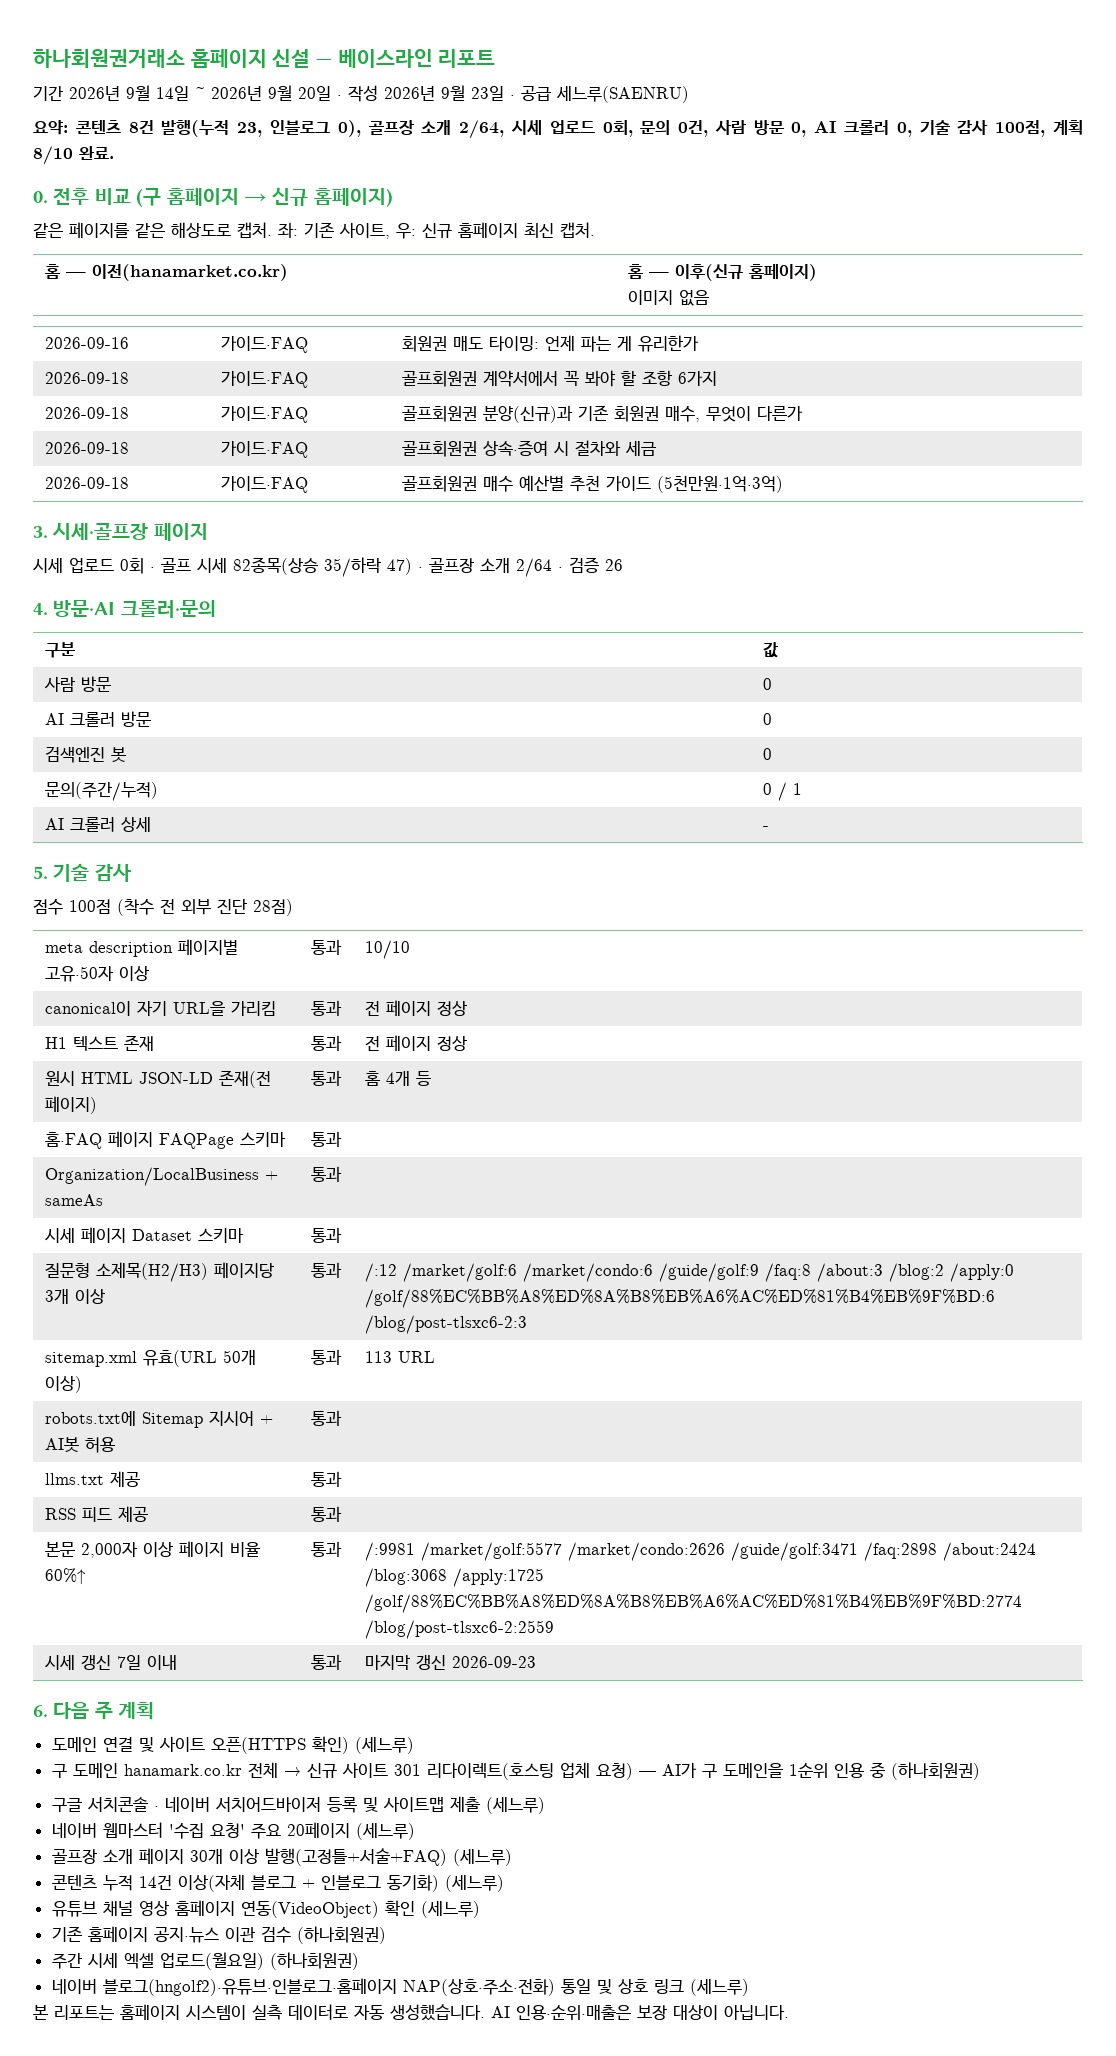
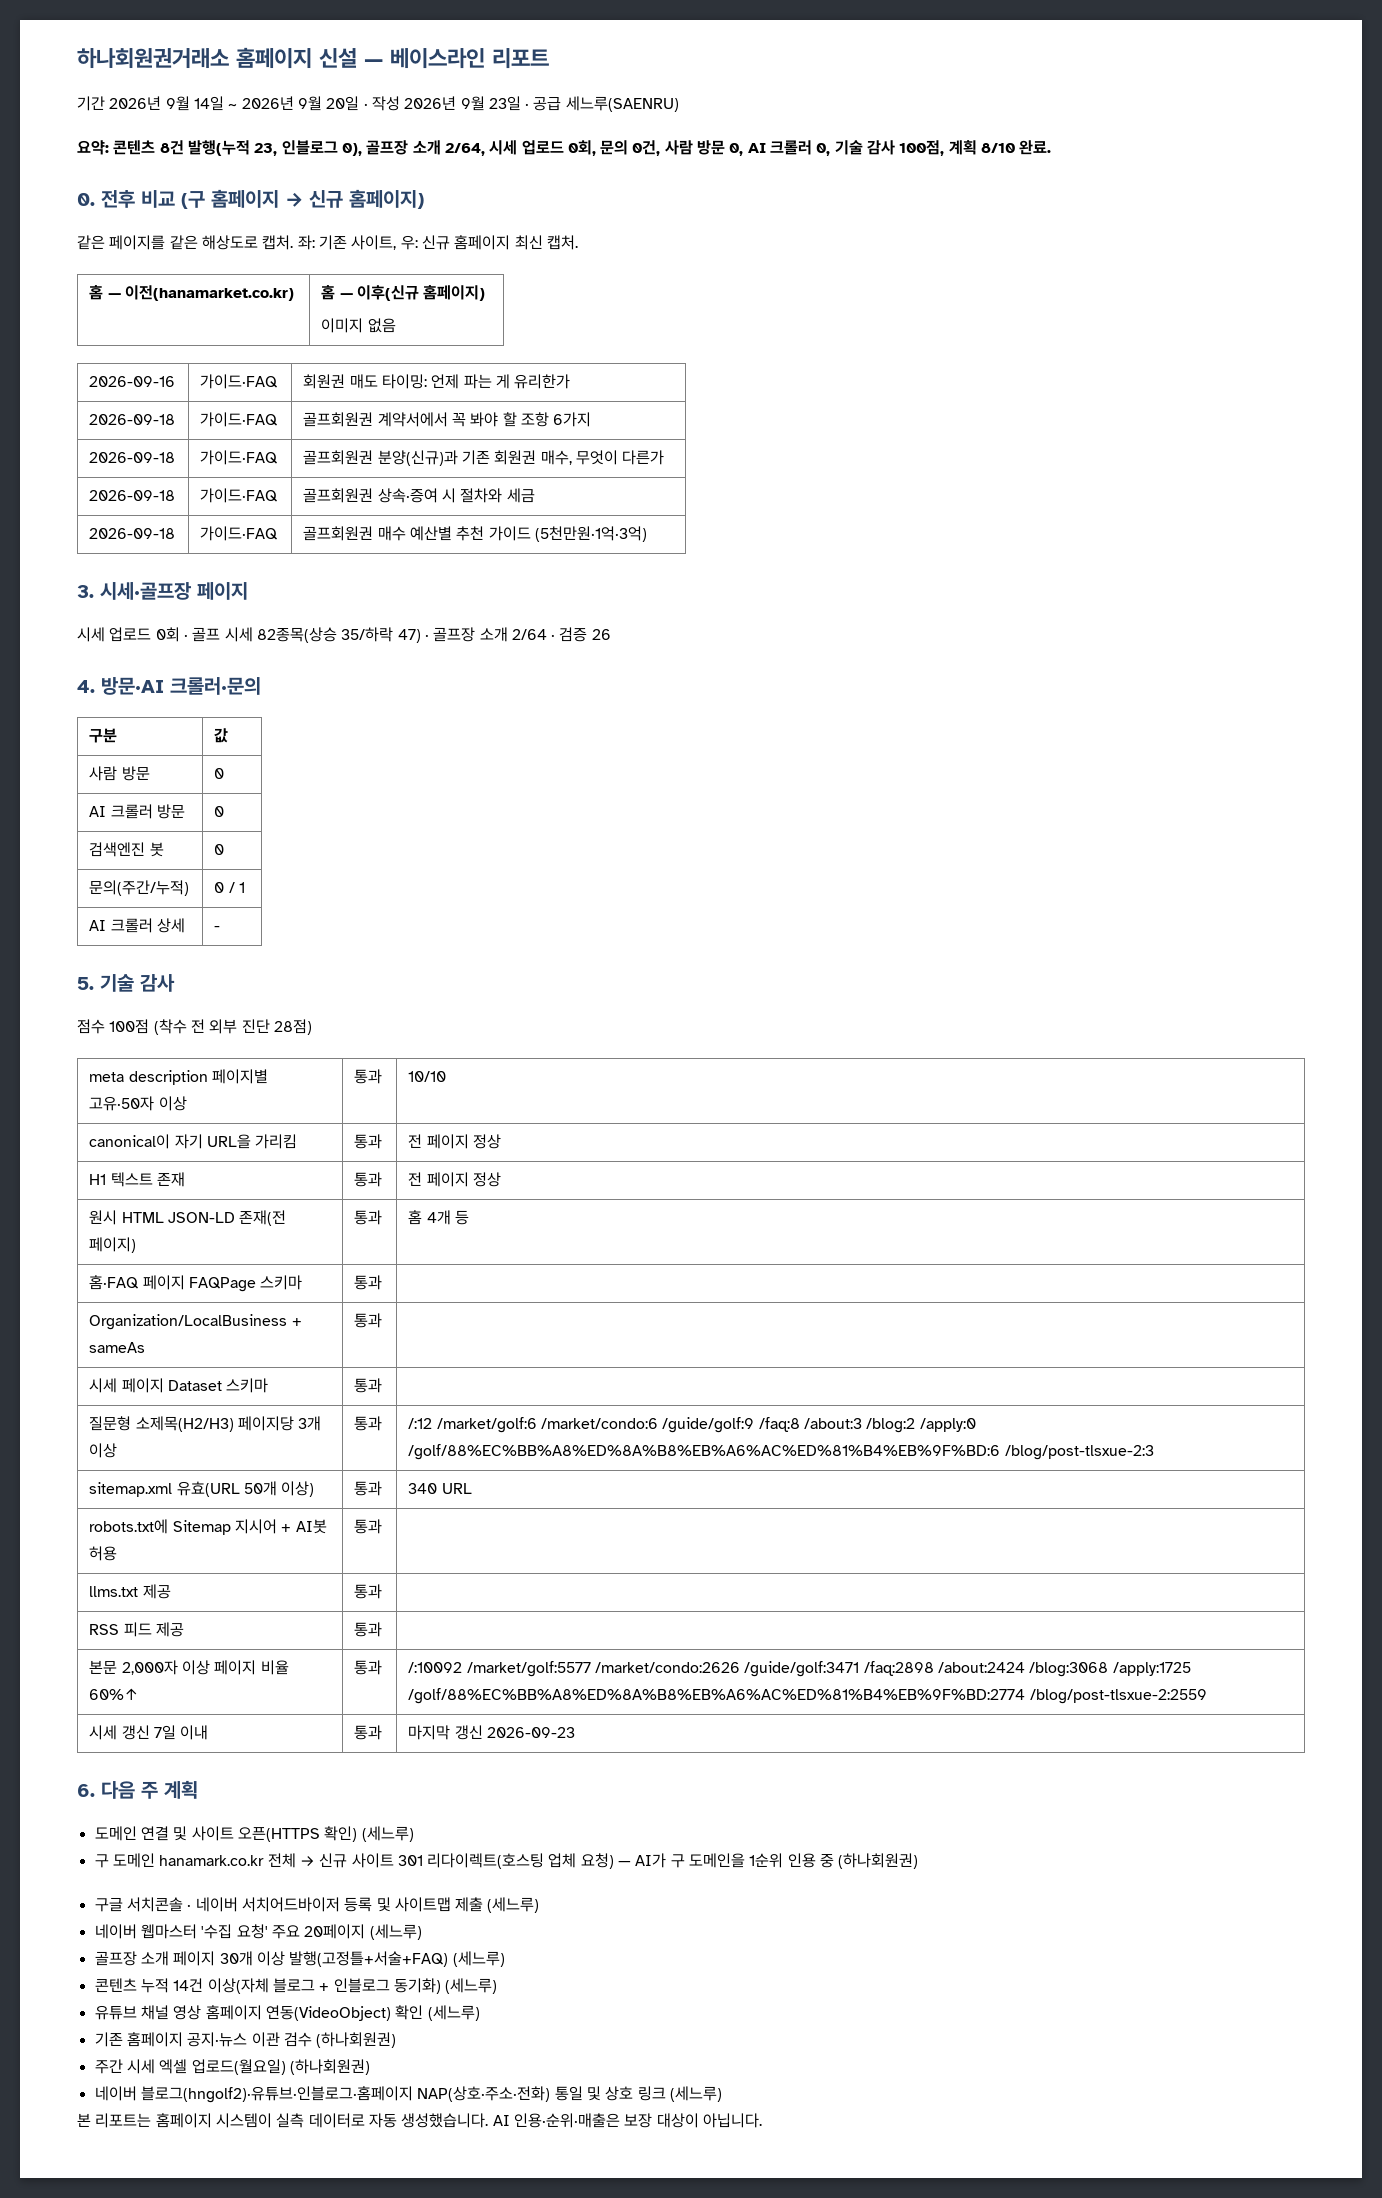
- 질문형 소제목(H2/H3) 페이지당 3개 이상 | 통과 | /:12 /market/golf:6 /market/condo:6 /guide/golf:9 /faq:8 /about:3 /blog:2 /apply:0 /golf/88%EC%BB%A8%ED%8A%B8%EB%A6%AC%ED%81%B4%EB%9F%BD:6 /blog/post-tlsxc6-2:3
+ 질문형 소제목(H2/H3) 페이지당 3개 이상 | 통과 | /:12 /market/golf:6 /market/condo:6 /guide/golf:9 /faq:8 /about:3 /blog:2 /apply:0 /golf/88%EC%BB%A8%ED%8A%B8%EB%A6%AC%ED%81%B4%EB%9F%BD:6 /blog/post-tlsxue-2:3
- sitemap.xml 유효(URL 50개 이상) | 통과 | 113 URL
+ sitemap.xml 유효(URL 50개 이상) | 통과 | 340 URL
- 본문 2,000자 이상 페이지 비율 60%↑ | 통과 | /:9981 /market/golf:5577 /market/condo:2626 /guide/golf:3471 /faq:2898 /about:2424 /blog:3068 /apply:1725 /golf/88%EC%BB%A8%ED%8A%B8%EB%A6%AC%ED%81%B4%EB%9F%BD:2774 /blog/post-tlsxc6-2:2559
+ 본문 2,000자 이상 페이지 비율 60%↑ | 통과 | /:10092 /market/golf:5577 /market/condo:2626 /guide/golf:3471 /faq:2898 /about:2424 /blog:3068 /apply:1725 /golf/88%EC%BB%A8%ED%8A%B8%EB%A6%AC%ED%81%B4%EB%9F%BD:2774 /blog/post-tlsxue-2:2559

